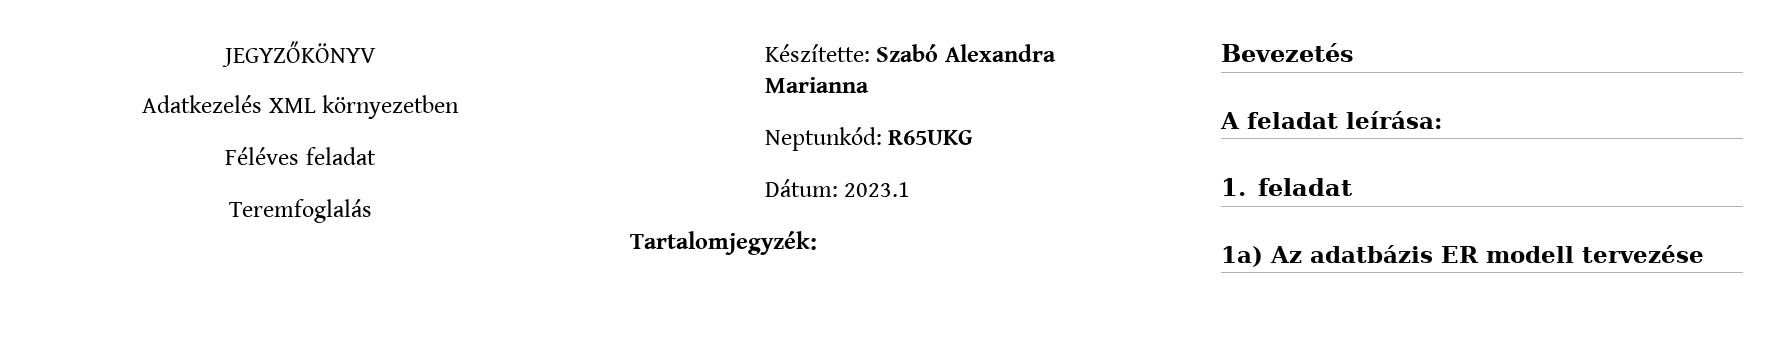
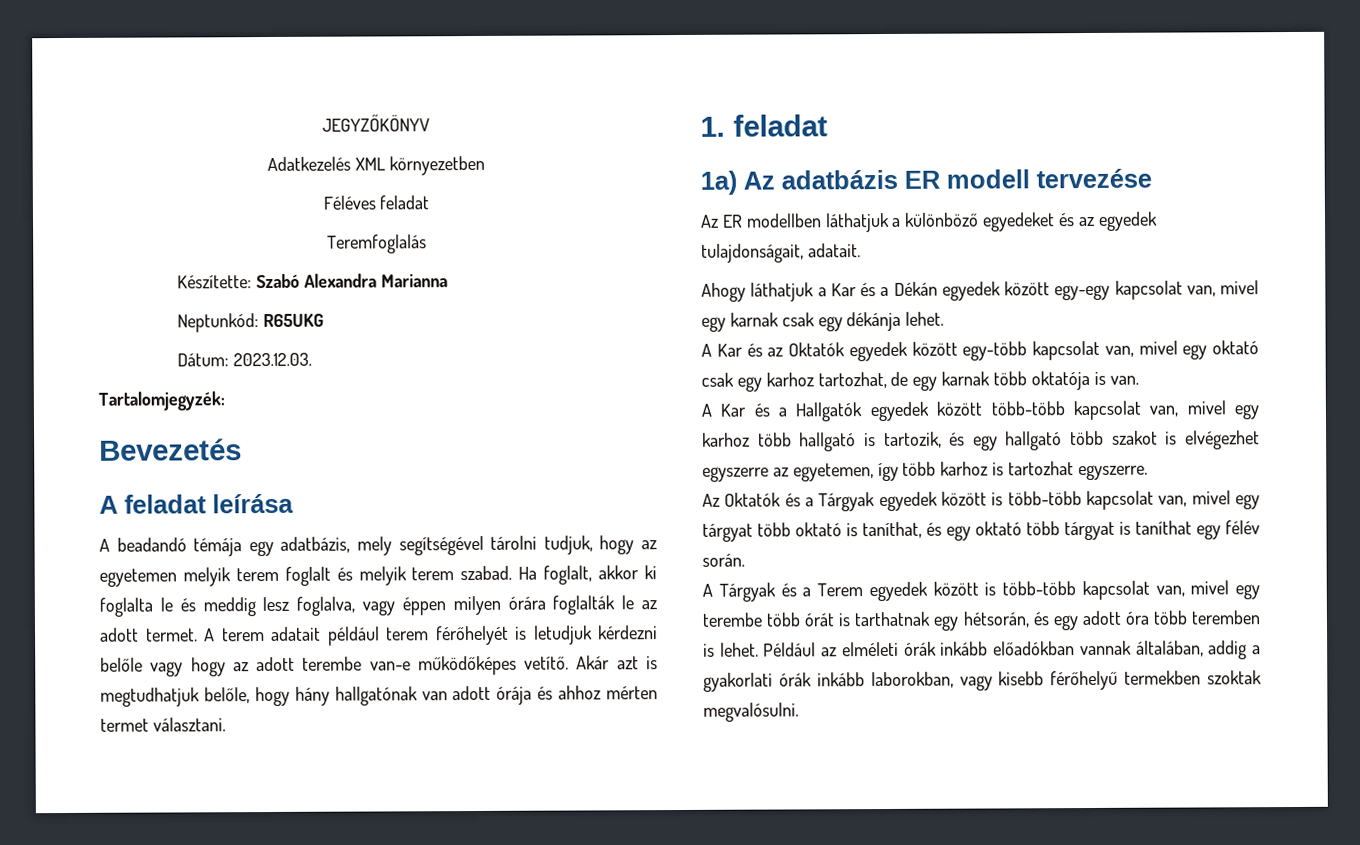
- Dátum: 2023.1
+ Dátum: 2023.12.03.
- A feladat leírása:
+ A feladat leírása
+ A beadandó témája egy adatbázis, mely segítségével tárolni tudjuk, hogy az egyetemen melyik terem foglalt és melyik terem szabad. Ha foglalt, akkor ki foglalta le és meddig lesz foglalva, vagy éppen milyen órára foglalták le az adott termet. A terem adatait például terem férőhelyét is letudjuk kérdezni belőle vagy hogy az adott terembe van-e működőképes vetítő. Akár azt is megtudhatjuk belőle, hogy hány hallgatónak van adott órája és ahhoz mérten termet választani.
+ Az ER modellben láthatjuk a különböző egyedeket és az egyedek tulajdonságait, adatait.
+ Ahogy láthatjuk a Kar és a Dékán egyedek között egy-egy kapcsolat van, mivel egy karnak csak egy dékánja lehet.
+ A Kar és az Oktatók egyedek között egy-több kapcsolat van, mivel egy oktató csak egy karhoz tartozhat, de egy karnak több oktatója is van.
+ A Kar és a Hallgatók egyedek között több-több kapcsolat van, mivel egy karhoz több hallgató is tartozik, és egy hallgató több szakot is elvégezhet egyszerre az egyetemen, így több karhoz is tartozhat egyszerre.
+ Az Oktatók és a Tárgyak egyedek között is több-több kapcsolat van, mivel egy tárgyat több oktató is taníthat, és egy oktató több tárgyat is taníthat egy félév során.
+ A Tárgyak és a Terem egyedek között is több-több kapcsolat van, mivel egy terembe több órát is tarthatnak egy hétsorán, és egy adott óra több teremben is lehet. Például az elméleti órák inkább előadókban vannak általában, addig a gyakorlati órák inkább laborokban, vagy kisebb férőhelyű termekben szoktak megvalósulni.

